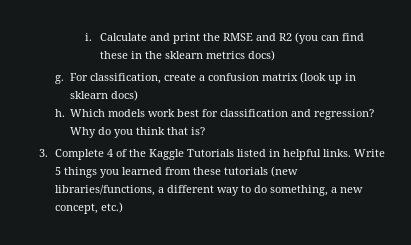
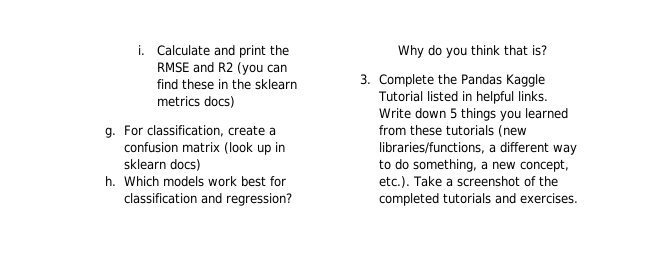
- 3. Complete 4 of the Kaggle Tutorials listed in helpful links.
+ 3. Complete the Pandas Kaggle Tutorial listed in helpful links.
- Write 5 things you learned from these tutorials (new libraries/functions, a different way to do something, a new concept, etc.)
+ Write down 5 things you learned from these tutorials (new libraries/functions, a different way to do something, a new concept, etc.). Take a screenshot of the completed tutorials and exercises.

